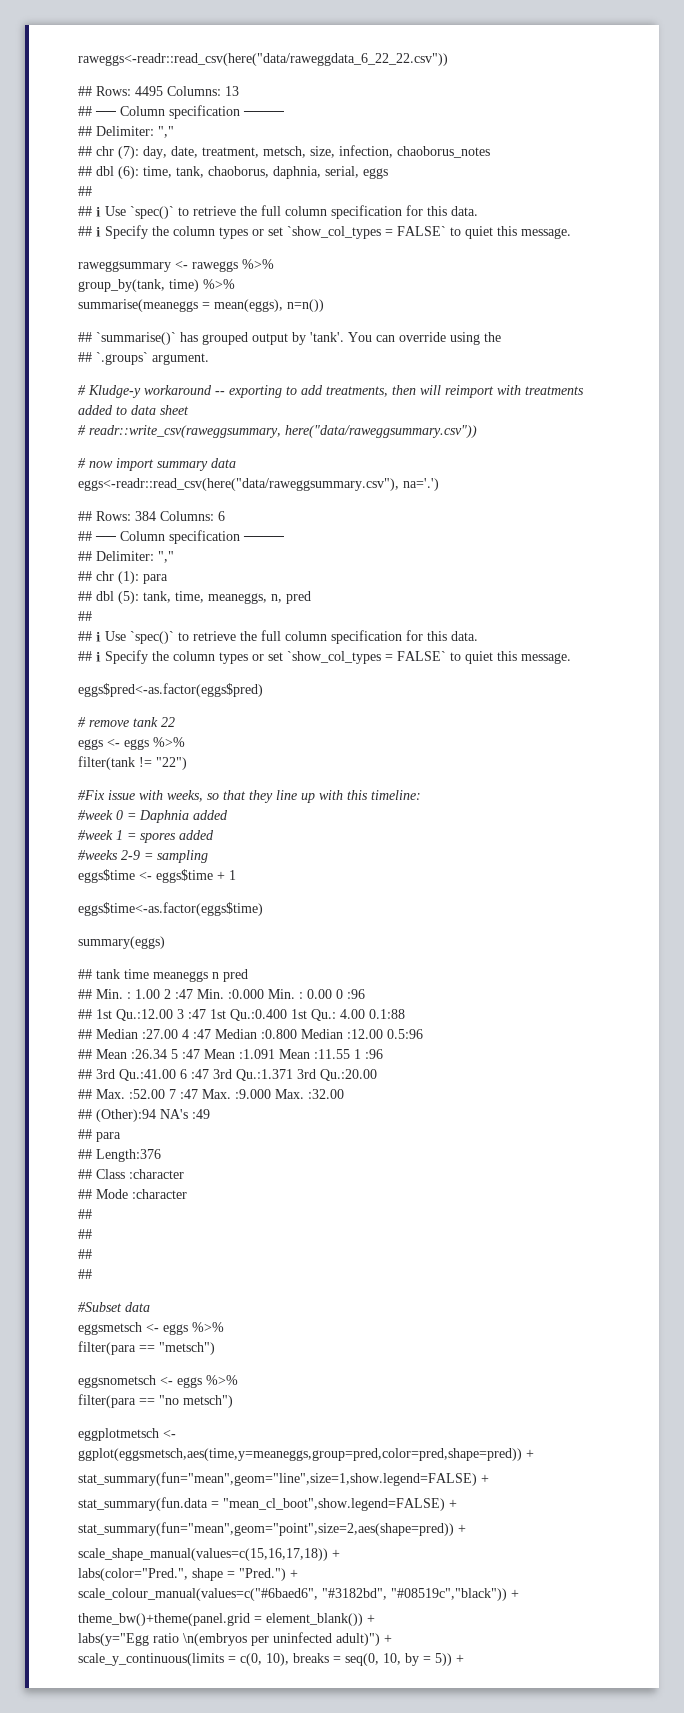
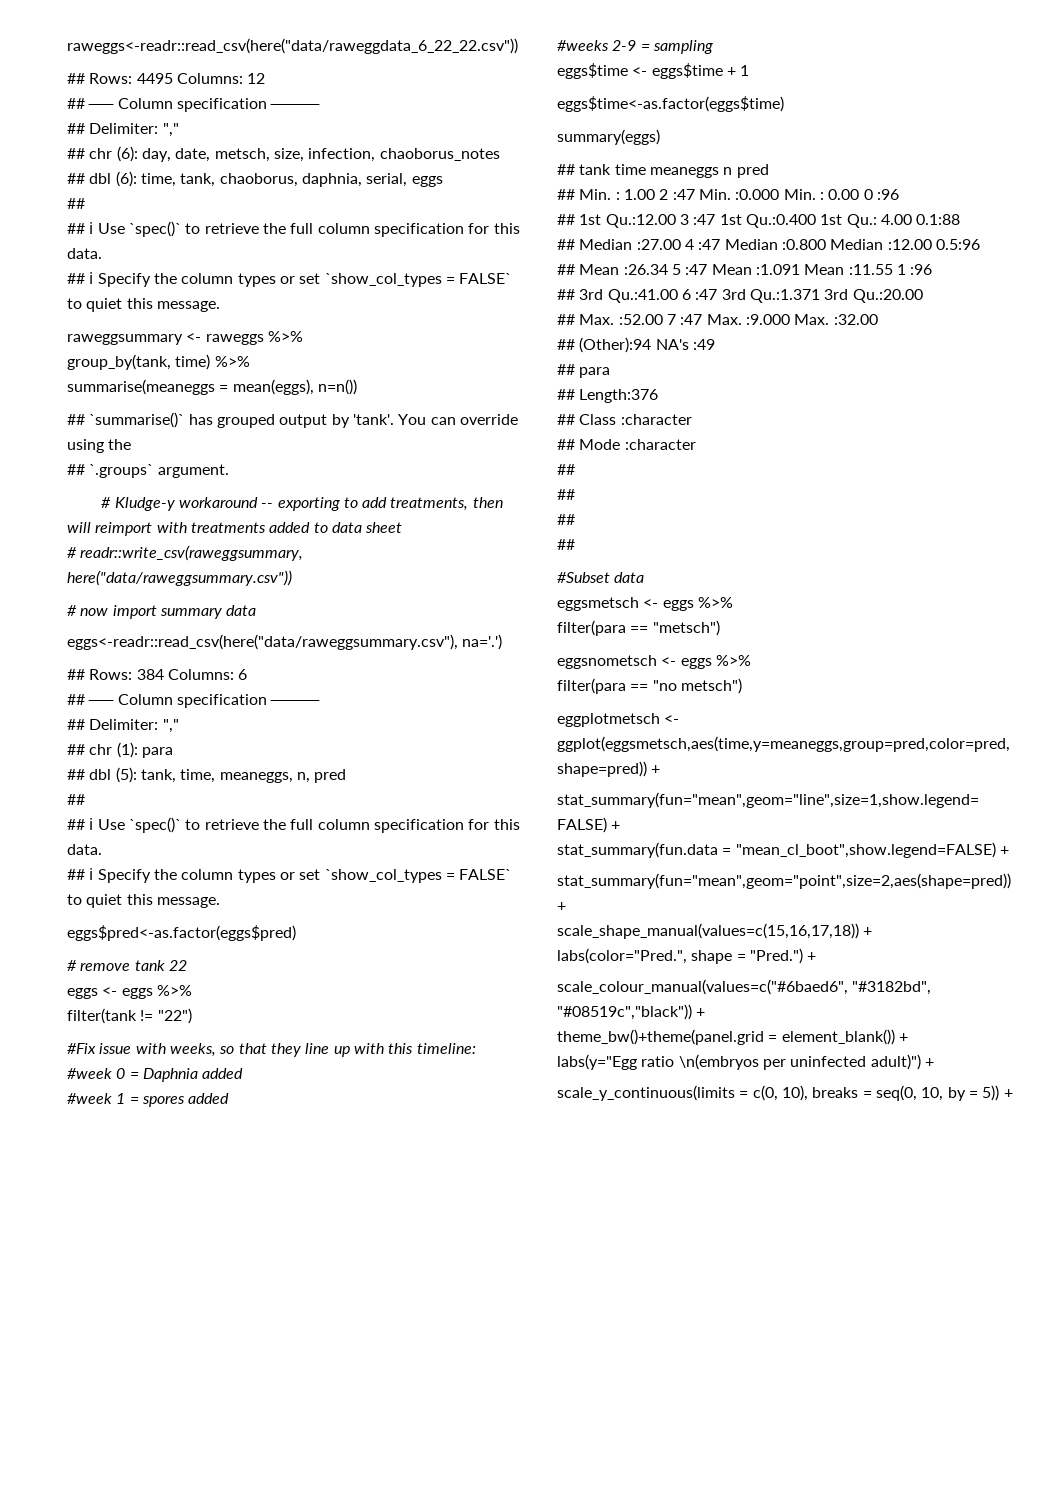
- ## Rows: 4495 Columns: 13
+ ## Rows: 4495 Columns: 12
- ## chr (7): day, date, treatment, metsch, size, infection, chaoborus_notes
+ ## chr (6): day, date, metsch, size, infection, chaoborus_notes

